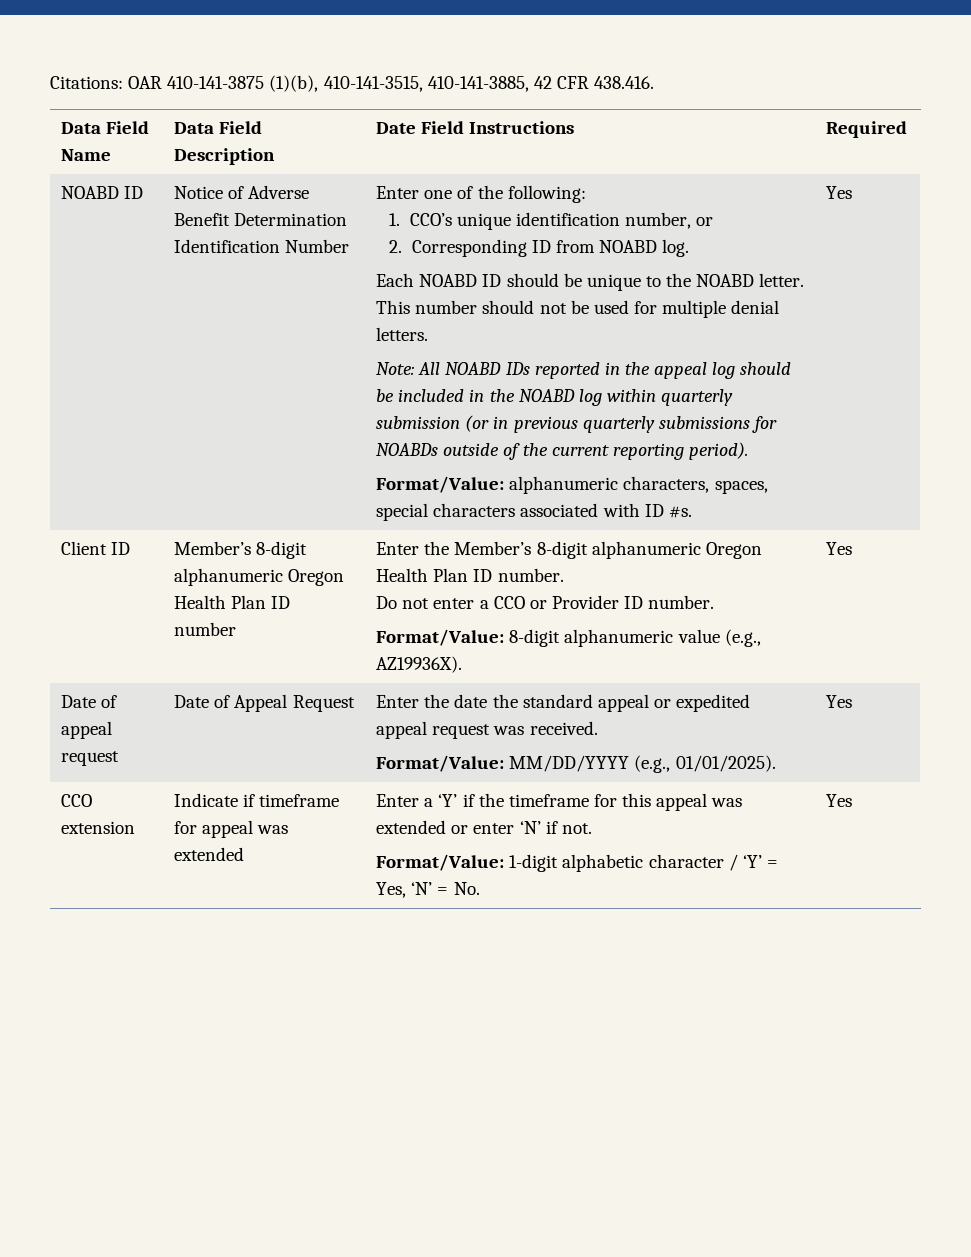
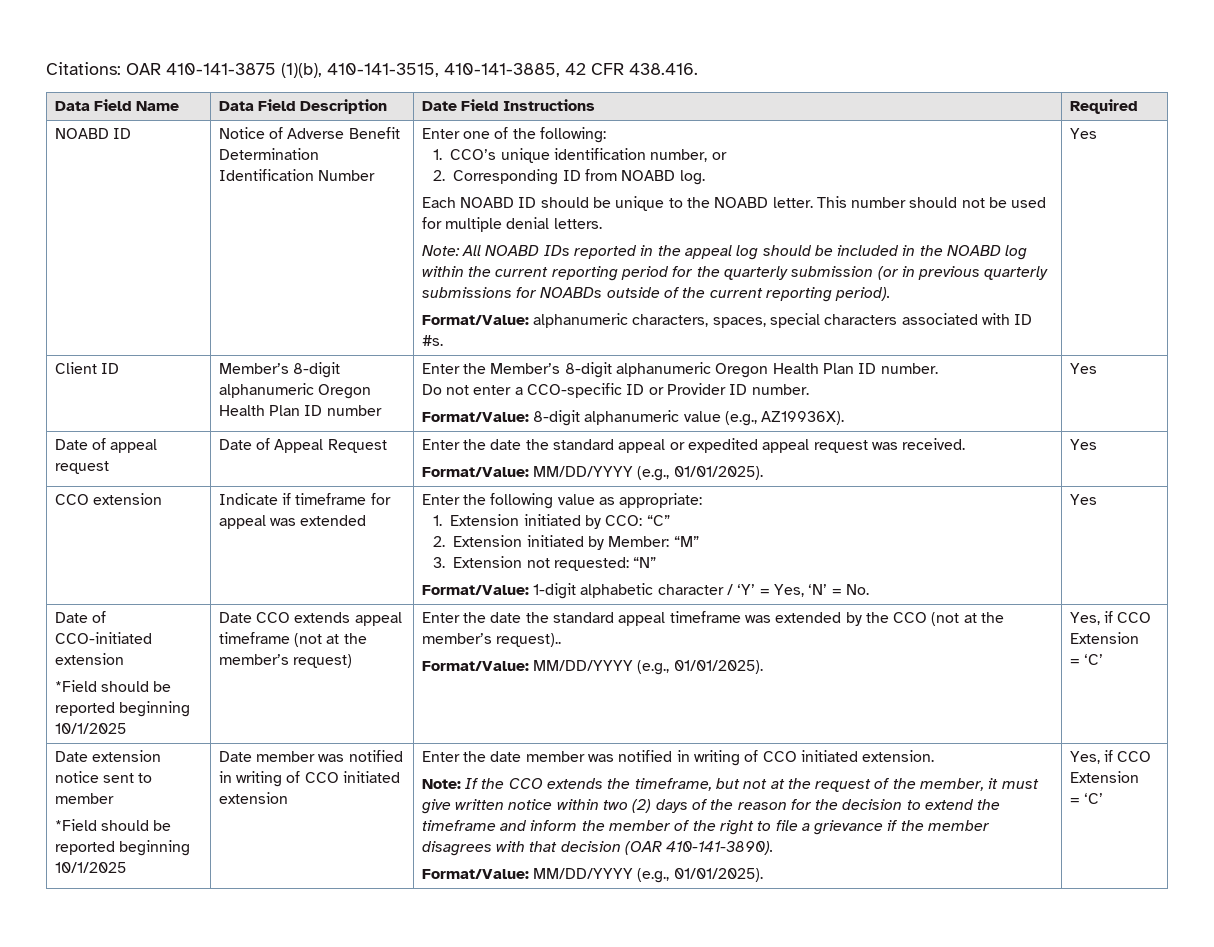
- Note: All NOABD IDs reported in the appeal log should be included in the NOABD log within quarterly submission (or in previous quarterly submissions for NOABDs outside of the current reporting period).
+ Note: All NOABD IDs reported in the appeal log should be included in the NOABD log within the current reporting period for the quarterly submission (or in previous quarterly submissions for NOABDs outside of the current reporting period).
  Client ID | Member’s 8-digit alphanumeric Oregon Health Plan ID number | Enter the Member’s 8-digit alphanumeric Oregon Health Plan ID number.
- Do not enter a CCO or Provider ID number.
+ Do not enter a CCO-specific ID or Provider ID number.
- Enter a ‘Y’ if the timeframe for this appeal was extended or enter ‘N’ if not.
+ Enter the following value as appropriate:
+ 1. Extension initiated by CCO: “C”
+ 2. Extension initiated by Member: “M”
+ 3. Extension not requested: “N”
+ Date of CCO-initiated extension
+ *Field should be reported beginning 10/1/2025 | Date CCO extends appeal timeframe (not at the member’s request) | Enter the date the standard appeal timeframe was extended by the CCO (not at the member’s request)..
+ Format/Value: MM/DD/YYYY (e.g., 01/01/2025). | Yes, if CCO Extension
+ = ‘C’
+ Date extension notice sent to member
+ *Field should be reported beginning 10/1/2025 | Date member was notified in writing of CCO initiated extension | Enter the date member was notified in writing of CCO initiated extension.
+ Note: If the CCO extends the timeframe, but not at the request of the member, it must give written notice within two (2) days of the reason for the decision to extend the timeframe and inform the member of the right to file a grievance if the member disagrees with that decision (OAR 410-141-3890).
+ Format/Value: MM/DD/YYYY (e.g., 01/01/2025). | Yes, if CCO Extension
+ = ‘C’

